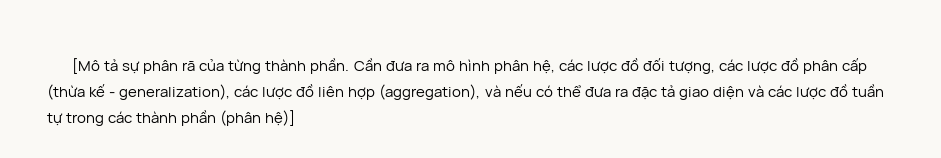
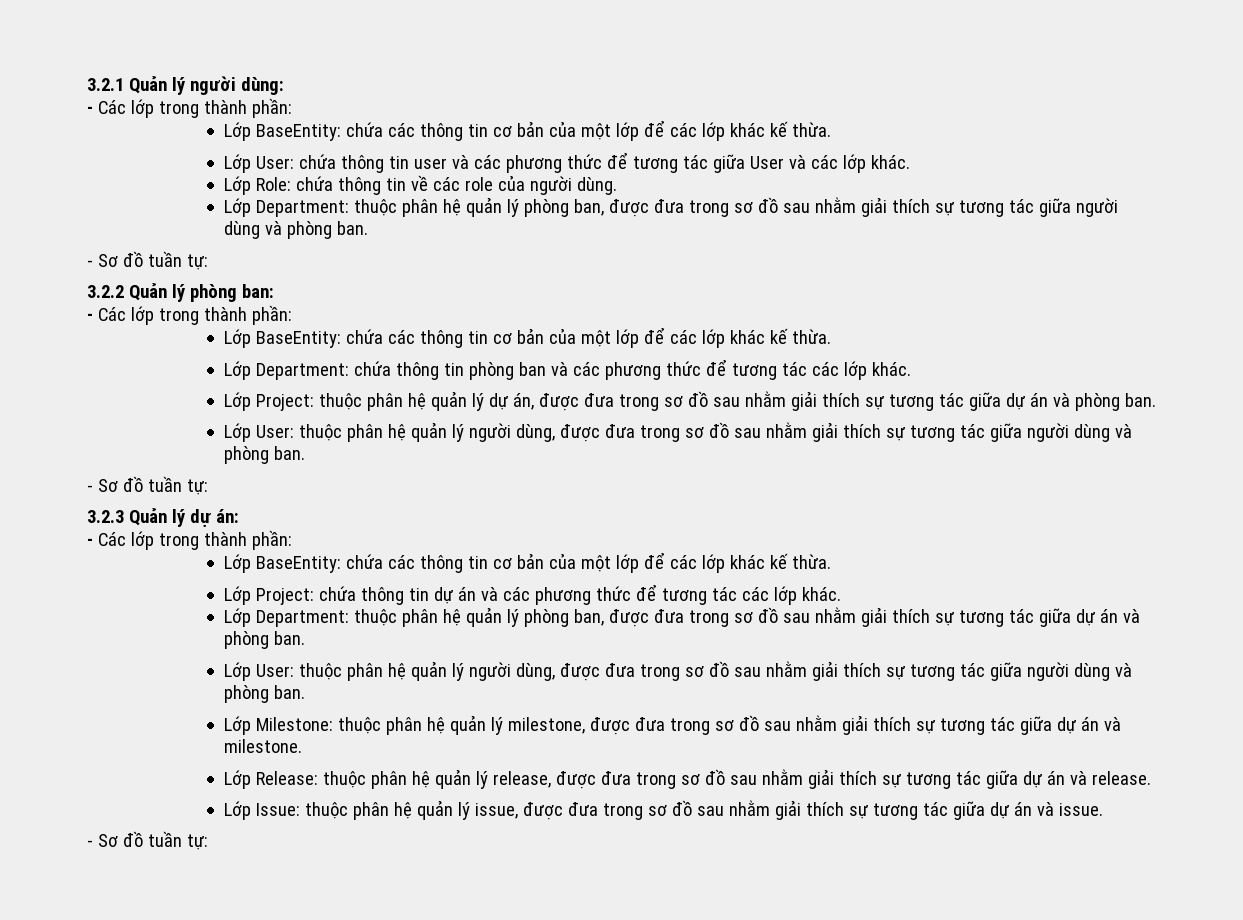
- [Mô tả sự phân rã của từng thành phần. Cần đưa ra mô hình phân hệ, các lược đồ đối tượng, các lược đồ phân cấp (thừa kế - generalization), các lược đồ liên hợp (aggregation), và nếu có thể đưa ra đặc tả giao diện và các lược đồ tuần tự trong các thành phần (phân hệ)]
+ 3.2.1 Quản lý người dùng:
+ - Các lớp trong thành phần:
+ Lớp BaseEntity: chứa các thông tin cơ bản của một lớp để các lớp khác kế thừa.
+ Lớp User: chứa thông tin user và các phương thức để tương tác giữa User và các lớp khác.
+ Lớp Role: chứa thông tin về các role của người dùng.
+ Lớp Department: thuộc phân hệ quản lý phòng ban, được đưa trong sơ đồ sau nhằm giải thích sự tương tác giữa người dùng và phòng ban.
+ - Sơ đồ tuần tự:
+ 3.2.2 Quản lý phòng ban:
+ - Các lớp trong thành phần:
+ Lớp BaseEntity: chứa các thông tin cơ bản của một lớp để các lớp khác kế thừa.
+ Lớp Department: chứa thông tin phòng ban và các phương thức để tương tác các lớp khác.
+ Lớp Project: thuộc phân hệ quản lý dự án, được đưa trong sơ đồ sau nhằm giải thích sự tương tác giữa dự án và phòng ban.
+ Lớp User: thuộc phân hệ quản lý người dùng, được đưa trong sơ đồ sau nhằm giải thích sự tương tác giữa người dùng và phòng ban.
+ - Sơ đồ tuần tự:
+ 3.2.3 Quản lý dự án:
+ - Các lớp trong thành phần:
+ Lớp BaseEntity: chứa các thông tin cơ bản của một lớp để các lớp khác kế thừa.
+ Lớp Project: chứa thông tin dự án và các phương thức để tương tác các lớp khác.
+ Lớp Department: thuộc phân hệ quản lý phòng ban, được đưa trong sơ đồ sau nhằm giải thích sự tương tác giữa dự án và phòng ban.
+ Lớp User: thuộc phân hệ quản lý người dùng, được đưa trong sơ đồ sau nhằm giải thích sự tương tác giữa người dùng và phòng ban.
+ Lớp Milestone: thuộc phân hệ quản lý milestone, được đưa trong sơ đồ sau nhằm giải thích sự tương tác giữa dự án và milestone.
+ Lớp Release: thuộc phân hệ quản lý release, được đưa trong sơ đồ sau nhằm giải thích sự tương tác giữa dự án và release.
+ Lớp Issue: thuộc phân hệ quản lý issue, được đưa trong sơ đồ sau nhằm giải thích sự tương tác giữa dự án và issue.
+ - Sơ đồ tuần tự:

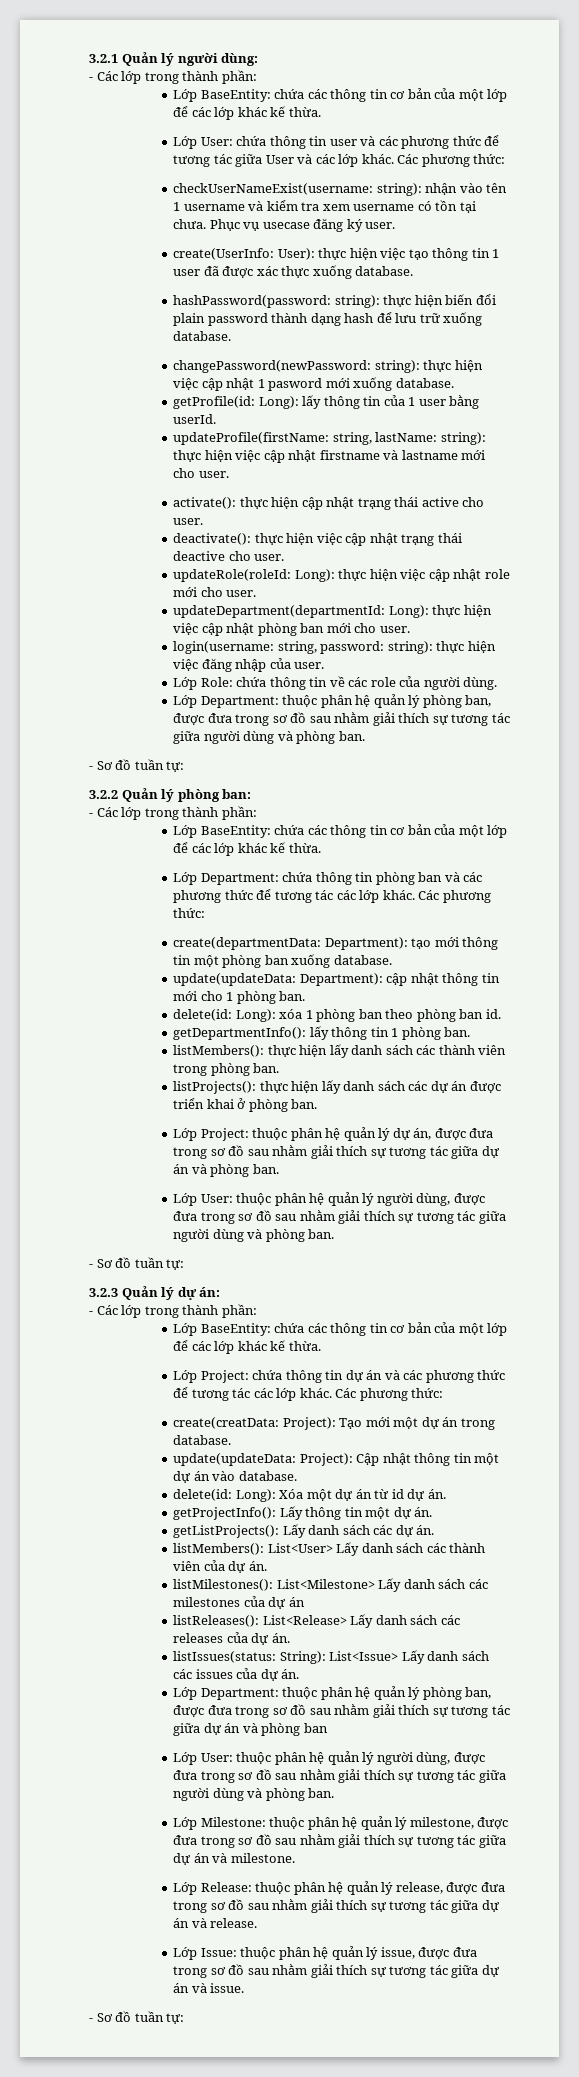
- Lớp User: chứa thông tin user và các phương thức để tương tác giữa User và các lớp khác.
+ Lớp User: chứa thông tin user và các phương thức để tương tác giữa User và các lớp khác. Các phương thức:
+ checkUserNameExist(username: string): nhận vào tên 1 username và kiểm tra xem username có tồn tại chưa. Phục vụ usecase đăng ký user.
+ create(UserInfo: User): thực hiện việc tạo thông tin 1 user đã được xác thực xuống database.
+ hashPassword(password: string): thực hiện biến đổi plain password thành dạng hash để lưu trữ xuống database.
+ changePassword(newPassword: string): thực hiện việc cập nhật 1 pasword mới xuống database.
+ getProfile(id: Long): lấy thông tin của 1 user bằng userId.
+ updateProfile(firstName: string, lastName: string): thực hiện việc cập nhật firstname và lastname mới cho user.
+ activate(): thực hiện cập nhật trạng thái active cho user.
+ deactivate(): thực hiện việc cập nhật trạng thái deactive cho user.
+ updateRole(roleId: Long): thực hiện việc cập nhật role mới cho user.
+ updateDepartment(departmentId: Long): thực hiện việc cập nhật phòng ban mới cho user.
+ login(username: string, password: string): thực hiện việc đăng nhập của user.
- Lớp Department: chứa thông tin phòng ban và các phương thức để tương tác các lớp khác.
+ Lớp Department: chứa thông tin phòng ban và các phương thức để tương tác các lớp khác. Các phương thức:
+ create(departmentData: Department): tạo mới thông tin một phòng ban xuống database.
+ update(updateData: Department): cập nhật thông tin mới cho 1 phòng ban.
+ delete(id: Long): xóa 1 phòng ban theo phòng ban id.
+ getDepartmentInfo(): lấy thông tin 1 phòng ban.
+ listMembers(): thực hiện lấy danh sách các thành viên trong phòng ban.
+ listProjects(): thực hiện lấy danh sách các dự án được triển khai ở phòng ban.
- Lớp Project: chứa thông tin dự án và các phương thức để tương tác các lớp khác.
+ Lớp Project: chứa thông tin dự án và các phương thức để tương tác các lớp khác. Các phương thức:
+ create(creatData: Project): Tạo mới một dự án trong database.
+ update(updateData: Project): Cập nhật thông tin một dự án vào database.
+ delete(id: Long): Xóa một dự án từ id dự án.
+ getProjectInfo(): Lấy thông tin một dự án.
+ getListProjects(): Lấy danh sách các dự án.
+ listMembers(): List<User> Lấy danh sách các thành viên của dự án.
+ listMilestones(): List<Milestone> Lấy danh sách các milestones của dự án
+ listReleases(): List<Release> Lấy danh sách các releases của dự án.
+ listIssues(status: String): List<Issue> Lấy danh sách các issues của dự án.
- Lớp Department: thuộc phân hệ quản lý phòng ban, được đưa trong sơ đồ sau nhằm giải thích sự tương tác giữa dự án và phòng ban.
+ Lớp Department: thuộc phân hệ quản lý phòng ban, được đưa trong sơ đồ sau nhằm giải thích sự tương tác giữa dự án và phòng ban

